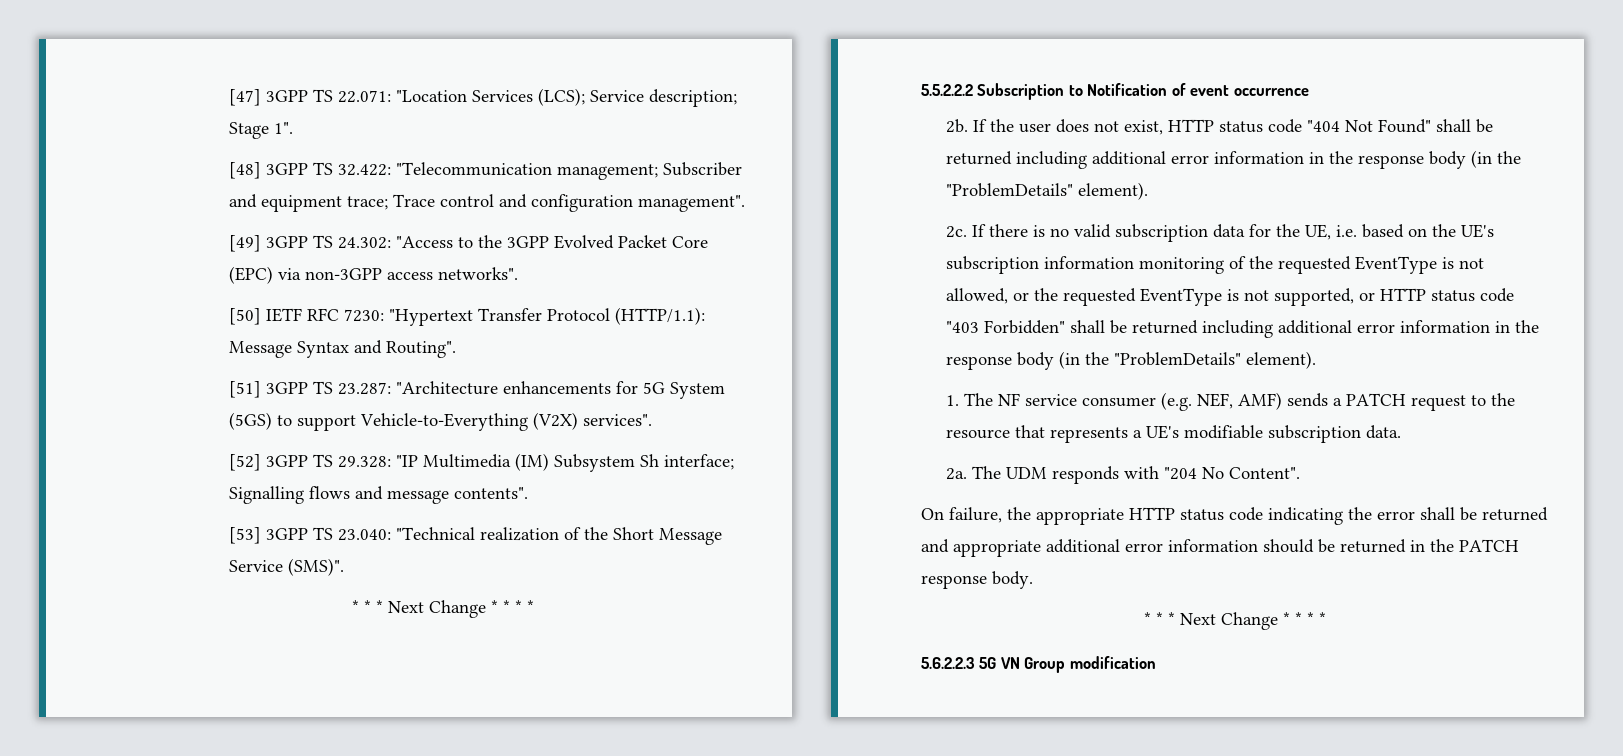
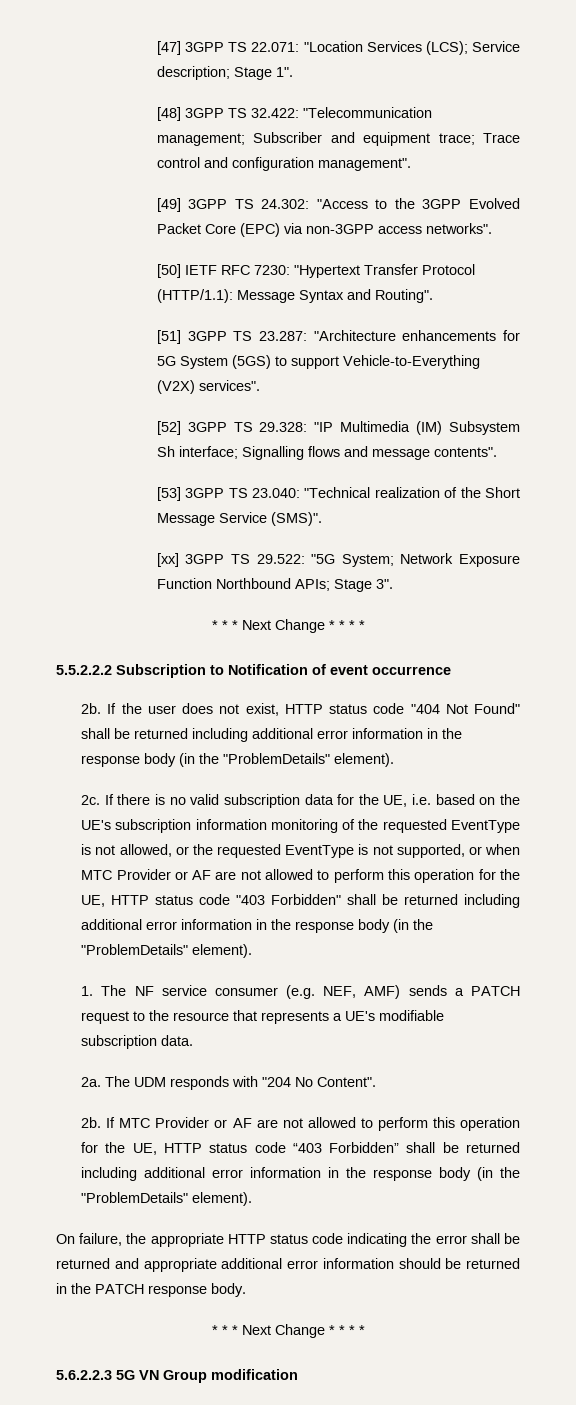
+ [xx] 3GPP TS 29.522: "5G System; Network Exposure Function Northbound APIs; Stage 3".
- If there is no valid subscription data for the UE, i.e. based on the UE's subscription information monitoring of the requested EventType is not allowed, or the requested EventType is not supported, or HTTP status code "403 Forbidden" shall be returned including additional error information in the response body (in the "ProblemDetails" element).
+ If there is no valid subscription data for the UE, i.e. based on the UE's subscription information monitoring of the requested EventType is not allowed, or the requested EventType is not supported, or when MTC Provider or AF are not allowed to perform this operation for the UE, HTTP status code "403 Forbidden" shall be returned including additional error information in the response body (in the "ProblemDetails" element).
+ 2b. If MTC Provider or AF are not allowed to perform this operation for the UE, HTTP status code “403 Forbidden” shall be returned including additional error information in the response body (in the "ProblemDetails" element).

